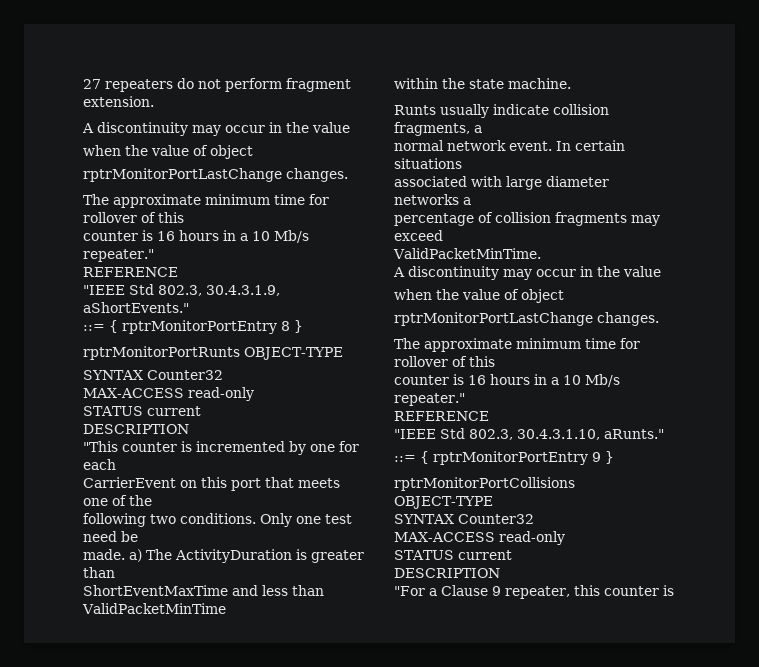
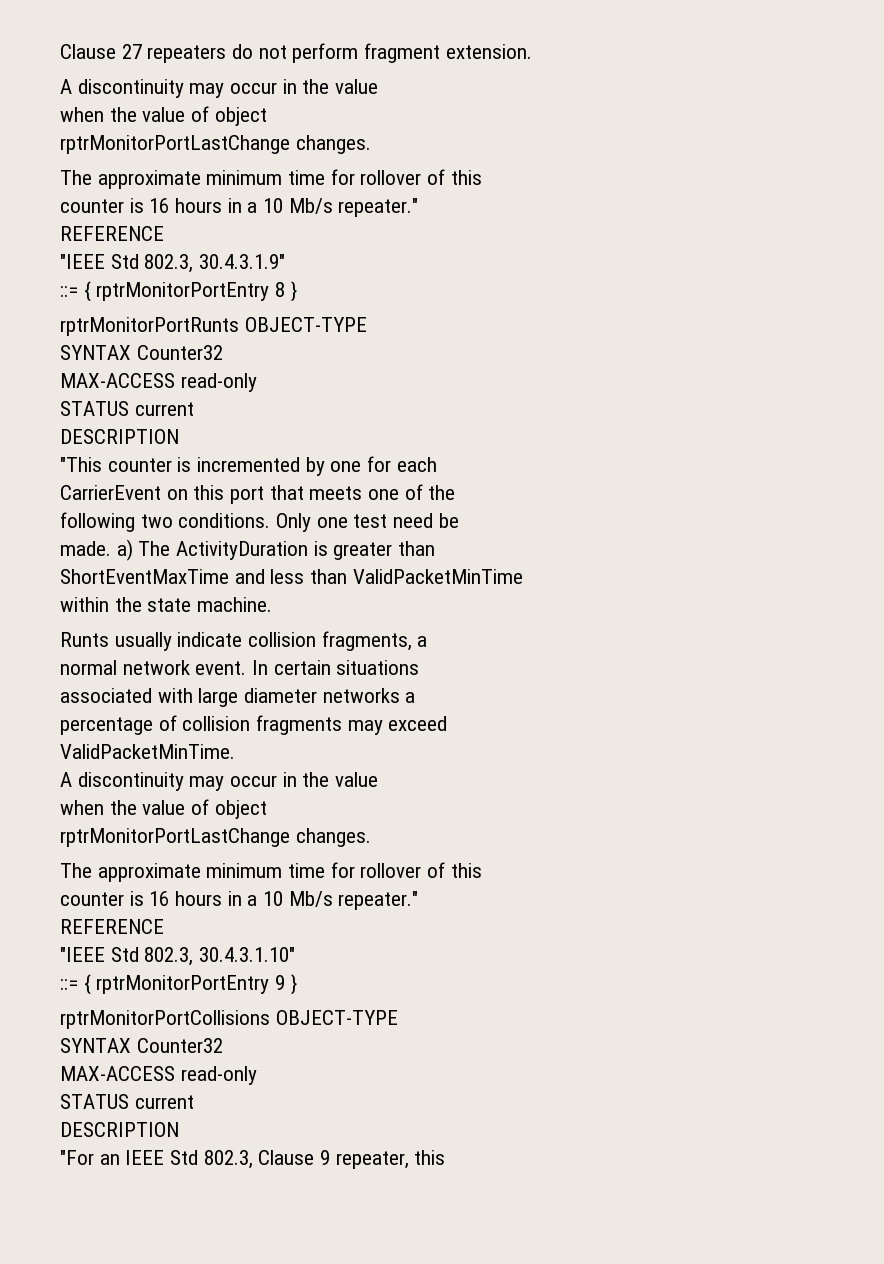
- 27 repeaters do not perform fragment extension.
+ Clause 27 repeaters do not perform fragment extension.
- "IEEE Std 802.3, 30.4.3.1.9, aShortEvents."
+ "IEEE Std 802.3, 30.4.3.1.9"
- "IEEE Std 802.3, 30.4.3.1.10, aRunts."
+ "IEEE Std 802.3, 30.4.3.1.10"
- "For a Clause 9 repeater, this counter is
+ "For an IEEE Std 802.3, Clause 9 repeater, this

